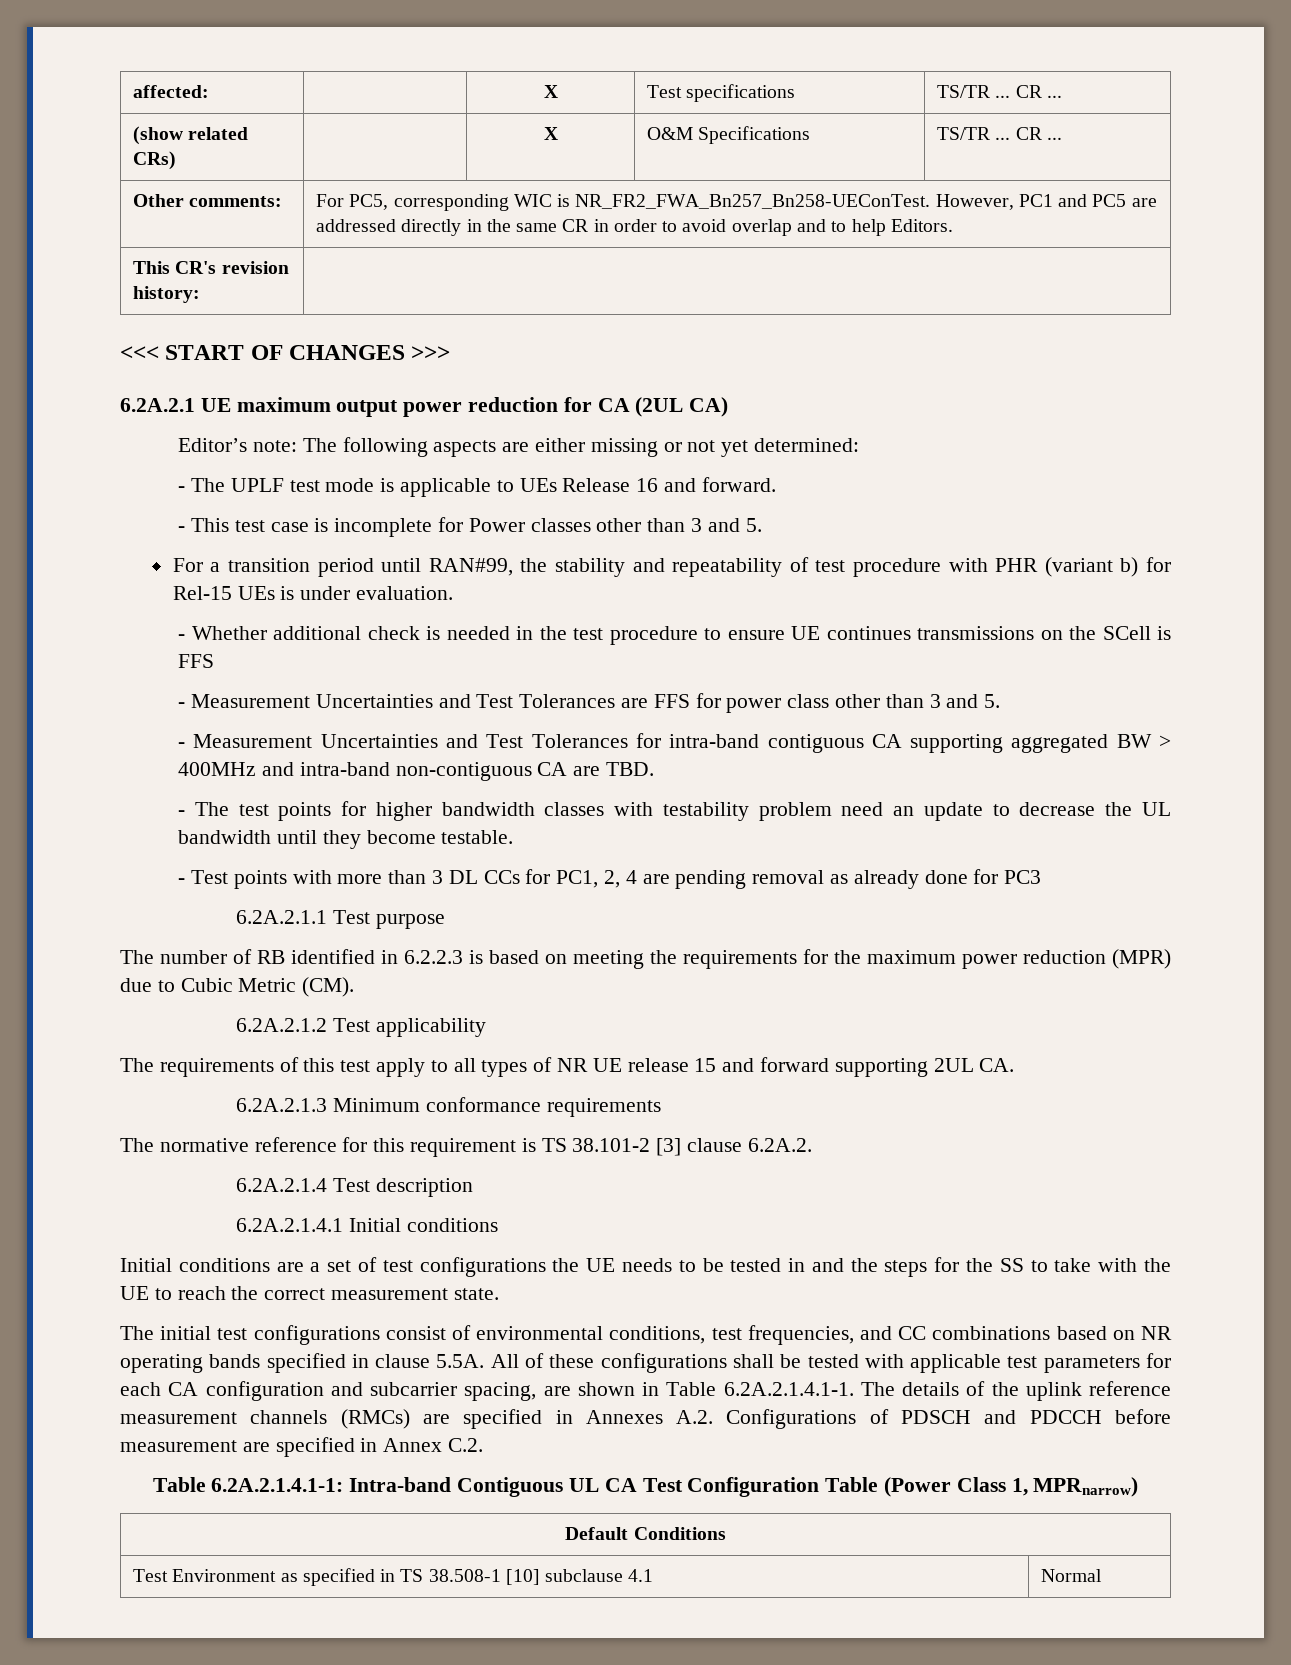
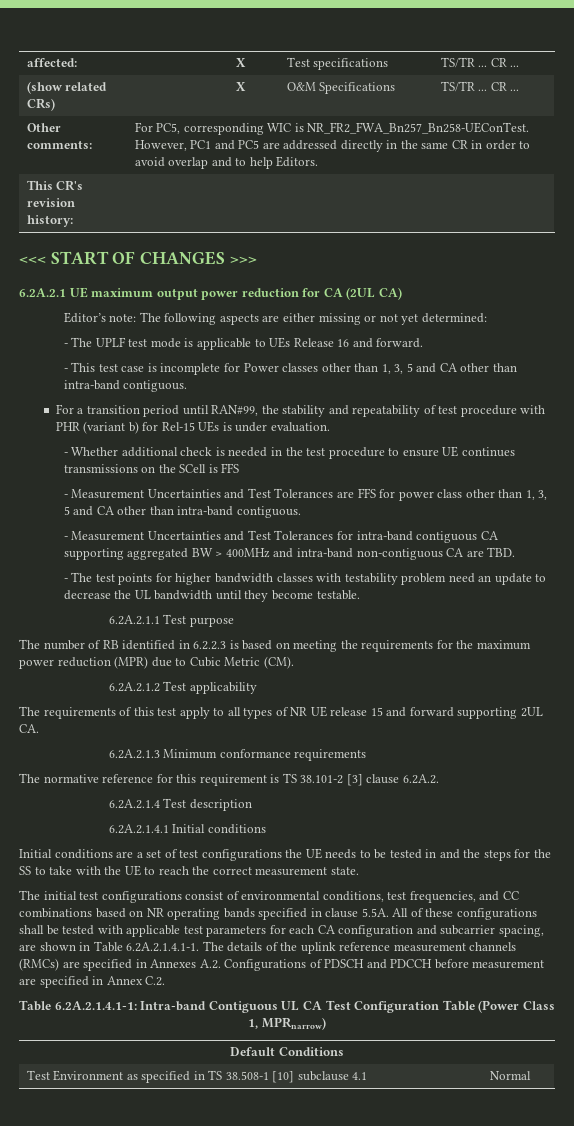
- - This test case is incomplete for Power classes other than 3 and 5.
+ - This test case is incomplete for Power classes other than 1, 3, 5 and CA other than intra-band contiguous.
- - Measurement Uncertainties and Test Tolerances are FFS for power class other than 3 and 5.
+ - Measurement Uncertainties and Test Tolerances are FFS for power class other than 1, 3, 5 and CA other than intra-band contiguous.
- - Test points with more than 3 DL CCs for PC1, 2, 4 are pending removal as already done for PC3

